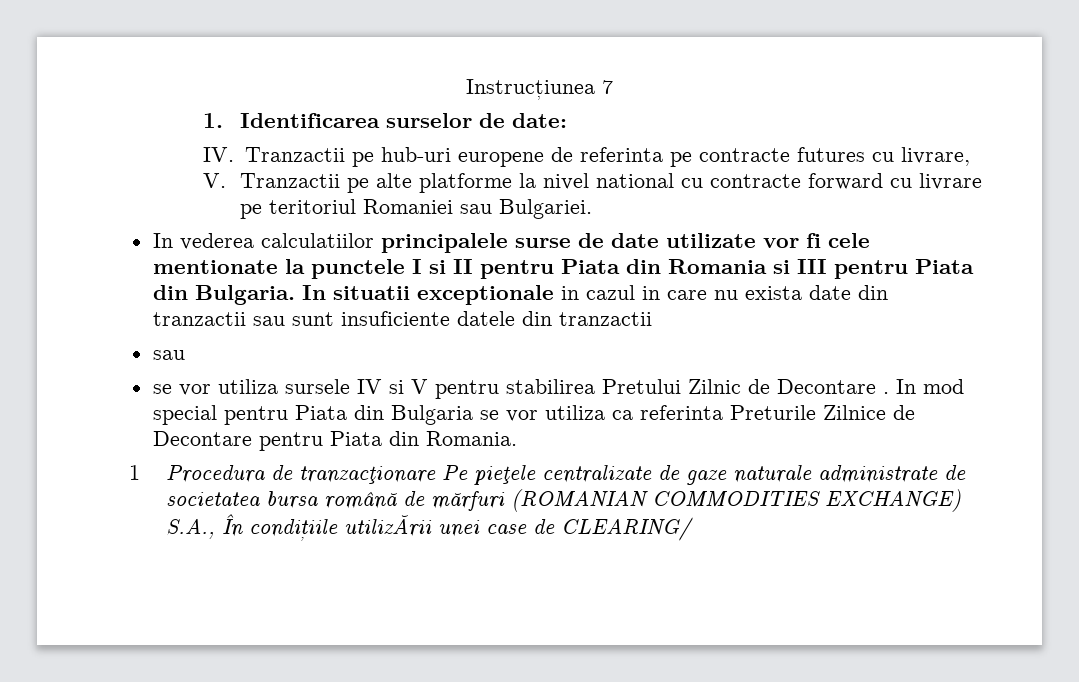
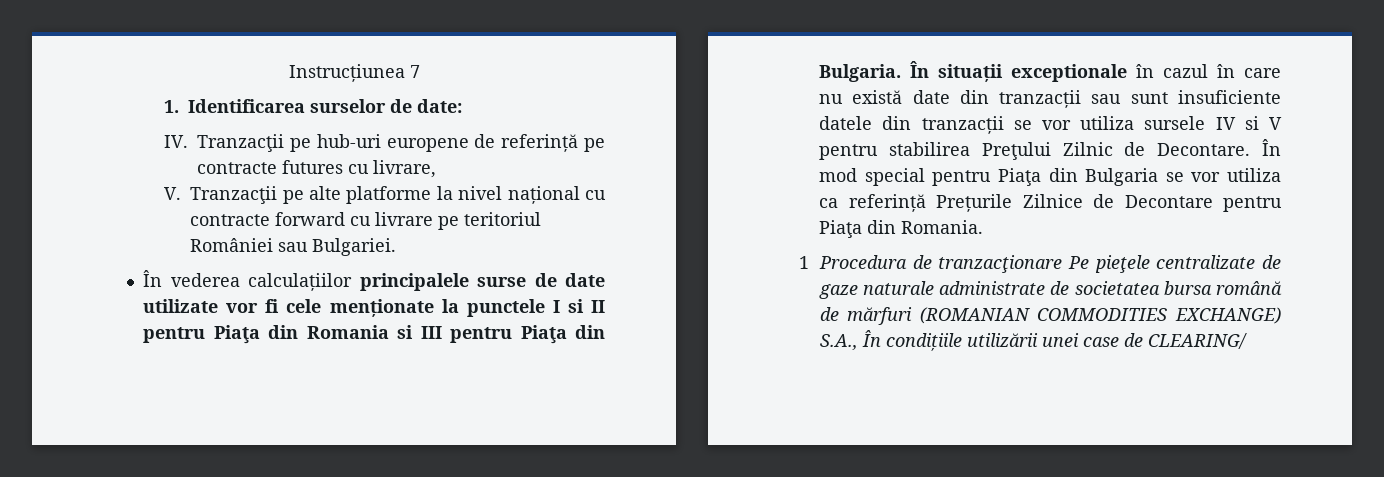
- IV. Tranzactii pe hub-uri europene de referinta pe contracte futures cu livrare,
+ IV. Tranzacţii pe hub-uri europene de referință pe contracte futures cu livrare,
- V. Tranzactii pe alte platforme la nivel national cu contracte forward cu livrare pe teritoriul Romaniei sau Bulgariei.
+ V. Tranzacţii pe alte platforme la nivel național cu contracte forward cu livrare pe teritoriul României sau Bulgariei.
- In vederea calculatiilor principalele surse de date utilizate vor fi cele mentionate la punctele I si II pentru Piata din Romania si III pentru Piata din Bulgaria.
+ În vederea calculațiilor principalele surse de date utilizate vor fi cele menționate la punctele I si II pentru Piaţa din Romania si III pentru Piaţa din Bulgaria.
- In situatii exceptionale in cazul in care nu exista date din tranzactii sau sunt insuficiente datele din tranzactii
- sau
- se vor utiliza sursele IV si V pentru stabilirea Pretului Zilnic de Decontare . In mod special pentru Piata din Bulgaria se vor utiliza ca referinta Preturile Zilnice de Decontare pentru Piata din Romania.
+ În situații exceptionale în cazul în care nu există date din tranzacții sau sunt insuficiente datele din tranzacții se vor utiliza sursele IV si V pentru stabilirea Preţului Zilnic de Decontare. În mod special pentru Piaţa din Bulgaria se vor utiliza ca referință Prețurile Zilnice de Decontare pentru Piaţa din Romania.
- 1 Procedura de tranzacţionare Pe pieţele centralizate de gaze naturale administrate de societatea bursa română de mărfuri (ROMANIAN COMMODITIES EXCHANGE) S.A., În condițiile utilizĂrii unei case de CLEARING/
+ 1 Procedura de tranzacţionare Pe pieţele centralizate de gaze naturale administrate de societatea bursa română de mărfuri (ROMANIAN COMMODITIES EXCHANGE) S.A., În condițiile utilizării unei case de CLEARING/

